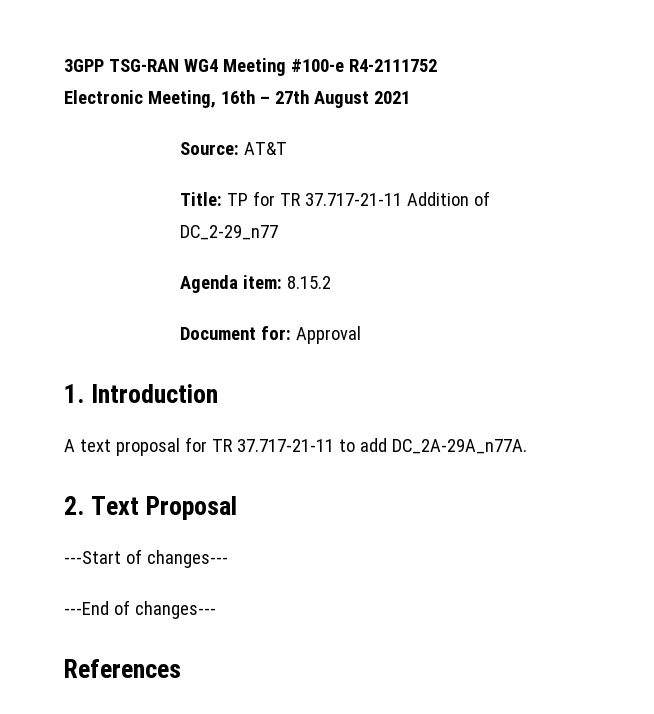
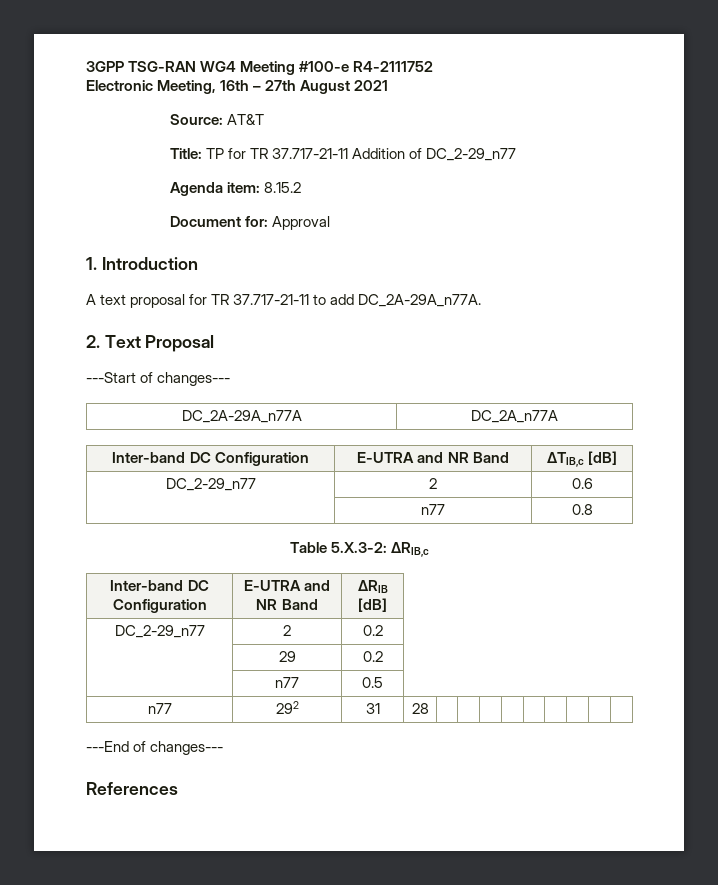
+ DC_2A-29A_n77A | DC_2A_n77A
+ Inter-band DC Configuration | E-UTRA and NR Band | ΔTIB,c [dB]
+ DC_2-29_n77 | 2 | 0.6
+ | n77 | 0.8
+ Table 5.X.3-2: ΔRIB,c
+ Inter-band DC Configuration | E-UTRA and NR Band | ΔRIB [dB]
+ DC_2-29_n77 | 2 | 0.2
+ | 29 | 0.2
+ | n77 | 0.5
+ n77 | 292 | 31 | 28 | | | | | | | | |

